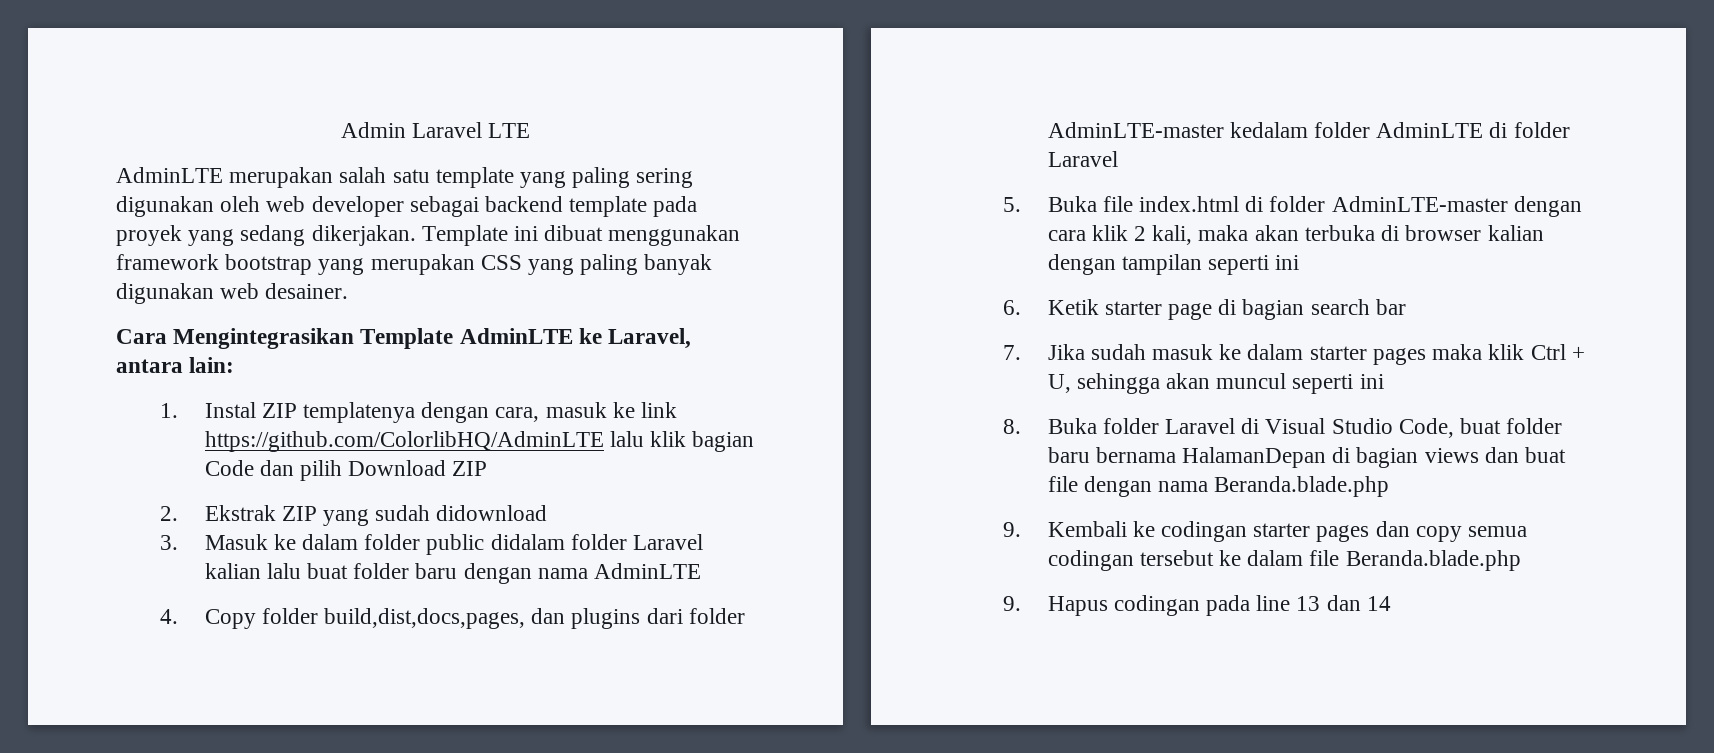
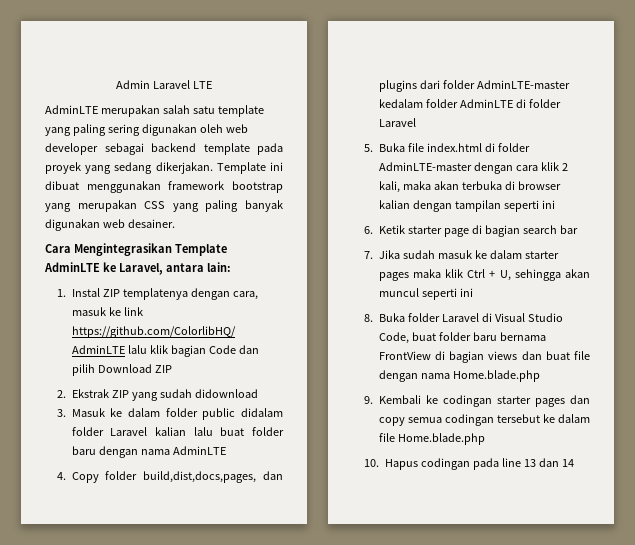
- 8. Buka folder Laravel di Visual Studio Code, buat folder baru bernama HalamanDepan di bagian views dan buat file dengan nama Beranda.blade.php
+ 8. Buka folder Laravel di Visual Studio Code, buat folder baru bernama FrontView di bagian views dan buat file dengan nama Home.blade.php
- 9. Kembali ke codingan starter pages dan copy semua codingan tersebut ke dalam file Beranda.blade.php
- 9. Hapus codingan pada line 13 dan 14
+ 9. Kembali ke codingan starter pages dan copy semua codingan tersebut ke dalam file Home.blade.php
+ 10. Hapus codingan pada line 13 dan 14

